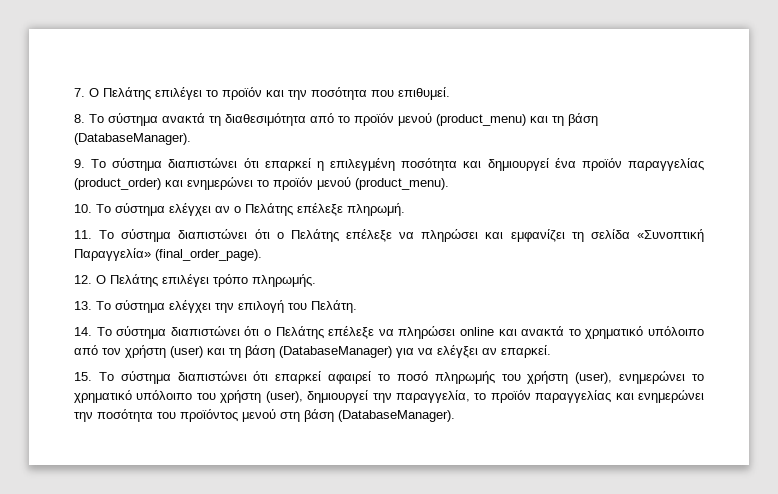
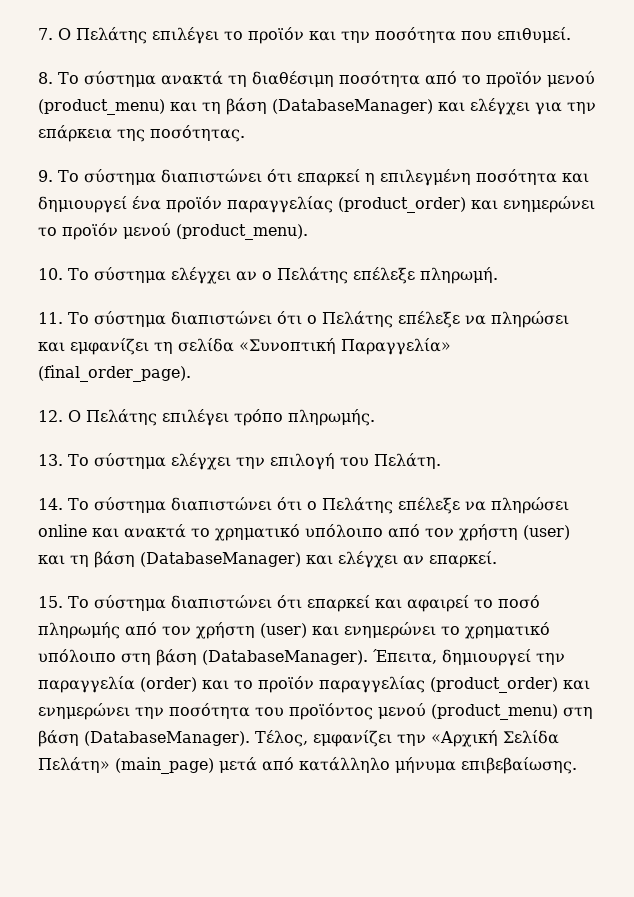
- 8. Το σύστημα ανακτά τη διαθεσιμότητα από το προϊόν μενού (product_menu) και τη βάση (DatabaseManager).
+ 8. Το σύστημα ανακτά τη διαθέσιμη ποσότητα από το προϊόν μενού (product_menu) και τη βάση (DatabaseManager) και ελέγχει για την επάρκεια της ποσότητας.
- 14. Το σύστημα διαπιστώνει ότι ο Πελάτης επέλεξε να πληρώσει online και ανακτά το χρηματικό υπόλοιπο από τον χρήστη (user) και τη βάση (DatabaseManager) για να ελέγξει αν επαρκεί.
+ 14. Το σύστημα διαπιστώνει ότι ο Πελάτης επέλεξε να πληρώσει online και ανακτά το χρηματικό υπόλοιπο από τον χρήστη (user) και τη βάση (DatabaseManager) και ελέγχει αν επαρκεί.
- 15. Το σύστημα διαπιστώνει ότι επαρκεί αφαιρεί το ποσό πληρωμής του χρήστη (user), ενημερώνει το χρηματικό υπόλοιπο του χρήστη (user), δημιουργεί την παραγγελία, το προϊόν παραγγελίας και ενημερώνει την ποσότητα του προϊόντος μενού στη βάση (DatabaseManager).
+ 15. Το σύστημα διαπιστώνει ότι επαρκεί και αφαιρεί το ποσό πληρωμής από τον χρήστη (user) και ενημερώνει το χρηματικό υπόλοιπο στη βάση (DatabaseManager). Έπειτα, δημιουργεί την παραγγελία (order) και το προϊόν παραγγελίας (product_order) και ενημερώνει την ποσότητα του προϊόντος μενού (product_menu) στη βάση (DatabaseManager). Τέλος, εμφανίζει την «Αρχική Σελίδα Πελάτη» (main_page) μετά από κατάλληλο μήνυμα επιβεβαίωσης.

